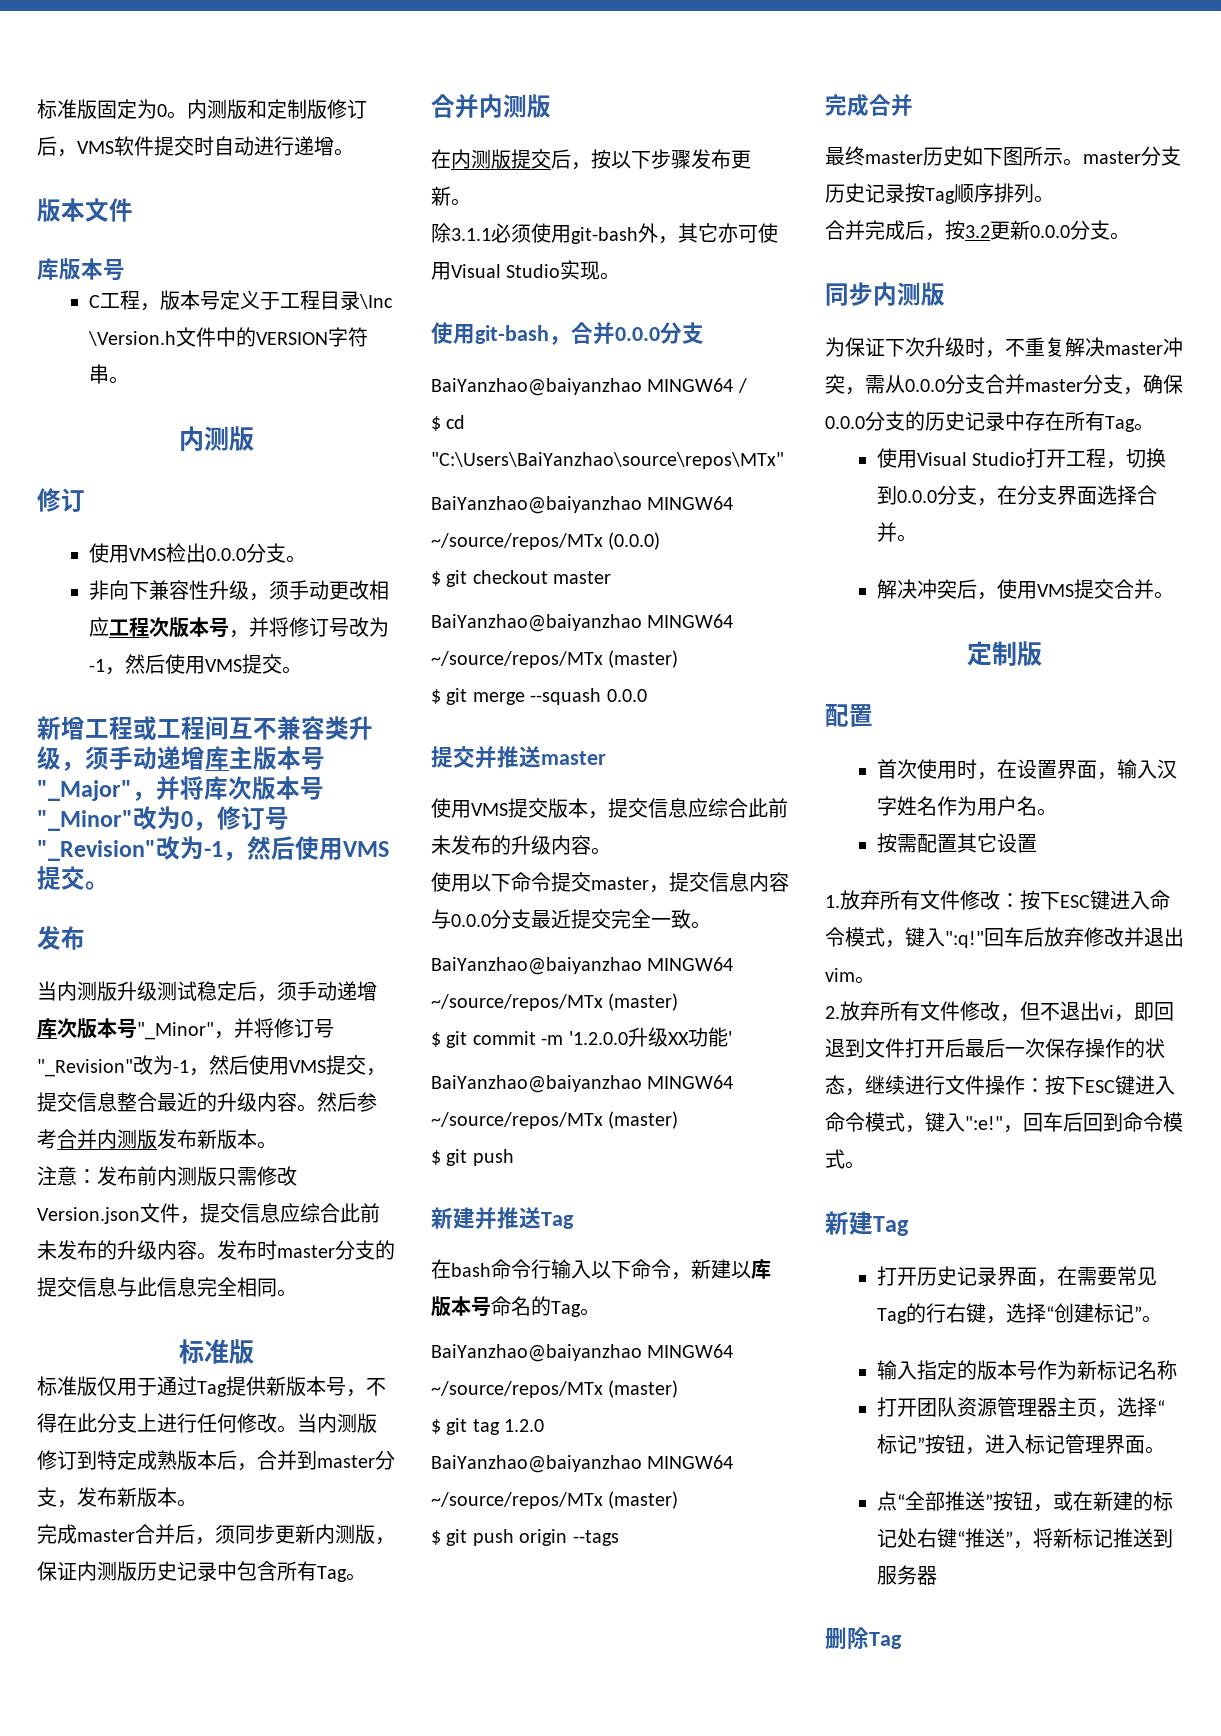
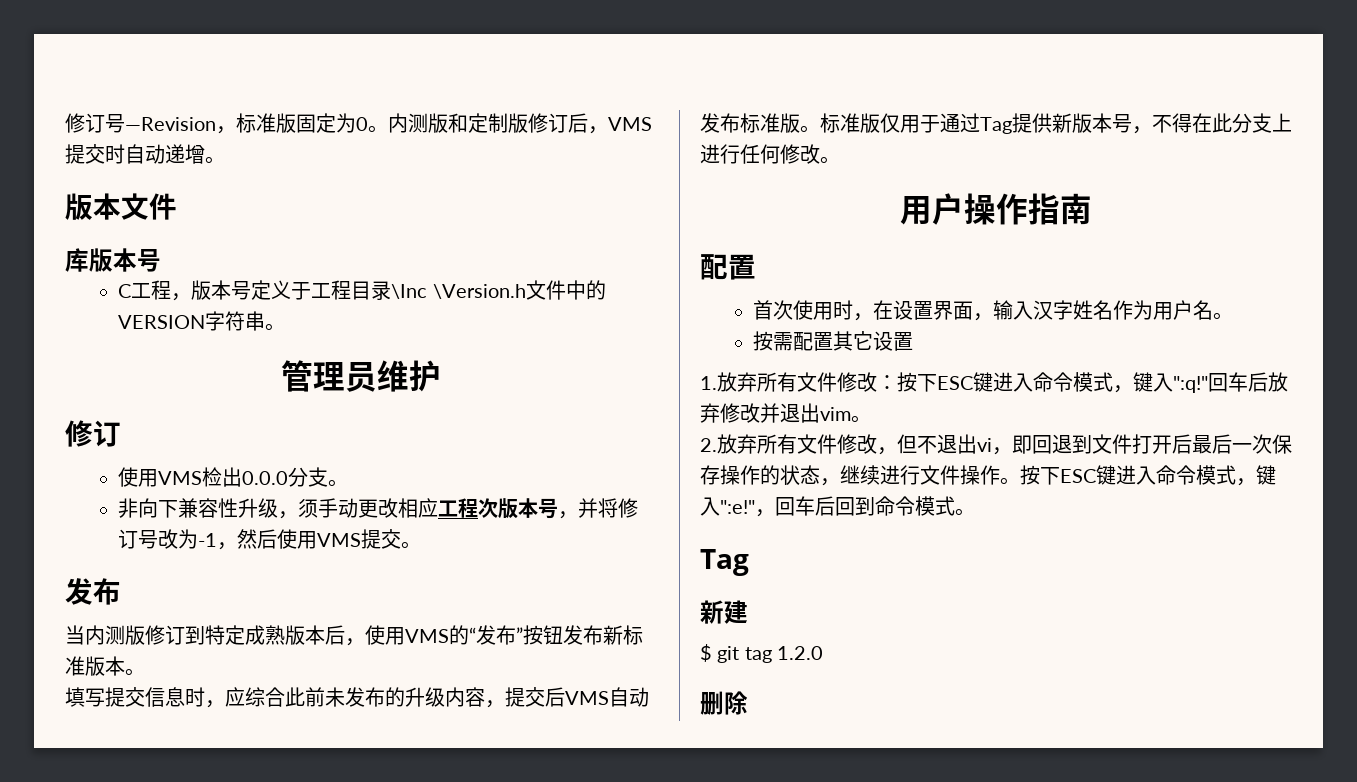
- 标准版固定为0。
+ 修订号—Revision，标准版固定为0。
- 内测版和定制版修订后，VMS软件提交时自动进行递增。
+ 内测版和定制版修订后，VMS提交时自动递增。
  C工程，版本号定义于工程目录\Inc \Version.h文件中的VERSION字符串。
- 内测版
+ 管理员维护
  非向下兼容性升级，须手动更改相应工程次版本号，并将修订号改为-1，然后使用VMS提交。
- 新增工程或工程间互不兼容类升级，须手动递增库主版本号"_Major"，并将库次版本号"_Minor"改为0，修订号"_Revision"改为-1，然后使用VMS提交。
  发布
- 当内测版升级测试稳定后，须手动递增库次版本号"_Minor"，并将修订号"_Revision"改为-1，然后使用VMS提交，提交信息整合最近的升级内容。然后参考合并内测版发布新版本。
- 注意：发布前内测版只需修改Version.json文件，提交信息应综合此前未发布的升级内容。发布时master分支的提交信息与此信息完全相同。
- 标准版
- 标准版仅用于通过Tag提供新版本号，不得在此分支上进行任何修改。当内测版修订到特定成熟版本后，合并到master分支，发布新版本。
- 完成master合并后，须同步更新内测版，保证内测版历史记录中包含所有Tag。
- 合并内测版
- 在内测版提交后，按以下步骤发布更新。
- 除3.1.1必须使用git-bash外，其它亦可使用Visual Studio实现。
- 使用git-bash，合并0.0.0分支
- BaiYanzhao@baiyanzhao MINGW64 /
- $ cd "C:\Users\BaiYanzhao\source\repos\MTx"
- BaiYanzhao@baiyanzhao MINGW64 ~/source/repos/MTx (0.0.0)
- $ git checkout master
- BaiYanzhao@baiyanzhao MINGW64 ~/source/repos/MTx (master)
- $ git merge --squash 0.0.0
- 提交并推送master
- 使用VMS提交版本，提交信息应综合此前未发布的升级内容。
- 使用以下命令提交master，提交信息内容与0.0.0分支最近提交完全一致。
- BaiYanzhao@baiyanzhao MINGW64 ~/source/repos/MTx (master)
- $ git commit -m '1.2.0.0升级XX功能'
- BaiYanzhao@baiyanzhao MINGW64 ~/source/repos/MTx (master)
- $ git push
- 新建并推送Tag
- 在bash命令行输入以下命令，新建以库版本号命名的Tag。
- BaiYanzhao@baiyanzhao MINGW64 ~/source/repos/MTx (master)
- $ git tag 1.2.0
- BaiYanzhao@baiyanzhao MINGW64 ~/source/repos/MTx (master)
- $ git push origin --tags
- 完成合并
- 最终master历史如下图所示。master分支历史记录按Tag顺序排列。
- 合并完成后，按3.2更新0.0.0分支。
- 同步内测版
- 为保证下次升级时，不重复解决master冲突，需从0.0.0分支合并master分支，确保0.0.0分支的历史记录中存在所有Tag。
- 使用Visual Studio打开工程，切换到0.0.0分支，在分支界面选择合并。
- 解决冲突后，使用VMS提交合并。
- 定制版
+ 当内测版修订到特定成熟版本后，使用VMS的“发布”按钮发布新标准版本。
+ 填写提交信息时，应综合此前未发布的升级内容，提交后VMS自动发布标准版。标准版仅用于通过Tag提供新版本号，不得在此分支上进行任何修改。
+ 用户操作指南
- 2.放弃所有文件修改，但不退出vi，即回退到文件打开后最后一次保存操作的状态，继续进行文件操作：按下ESC键进入命令模式，键入":e!"
+ 2.放弃所有文件修改，但不退出vi，即回退到文件打开后最后一次保存操作的状态，继续进行文件操作。按下ESC键进入命令模式，键入":e!"
  ，回车后回到命令模式。
- 新建Tag
- 打开历史记录界面，在需要常见Tag的行右键，选择“创建标记”。
- 输入指定的版本号作为新标记名称
- 打开团队资源管理器主页，选择“标记”按钮，进入标记管理界面。
- 点“全部推送”按钮，或在新建的标记处右键“推送”，将新标记推送到服务器
+ Tag
+ 新建
+ $ git tag 1.2.0
- 删除Tag
+ 删除

